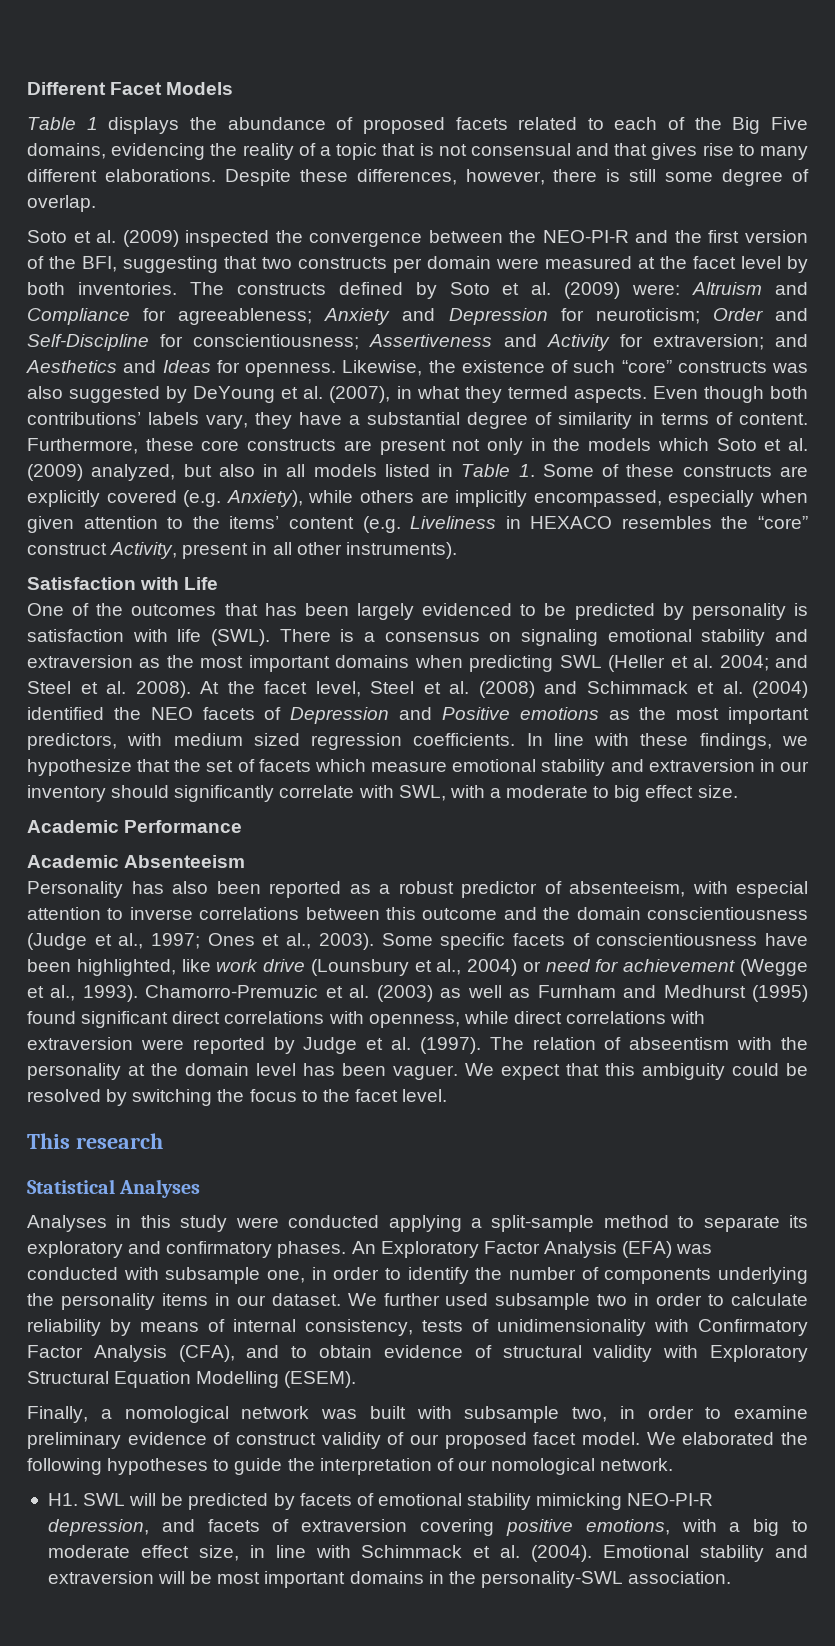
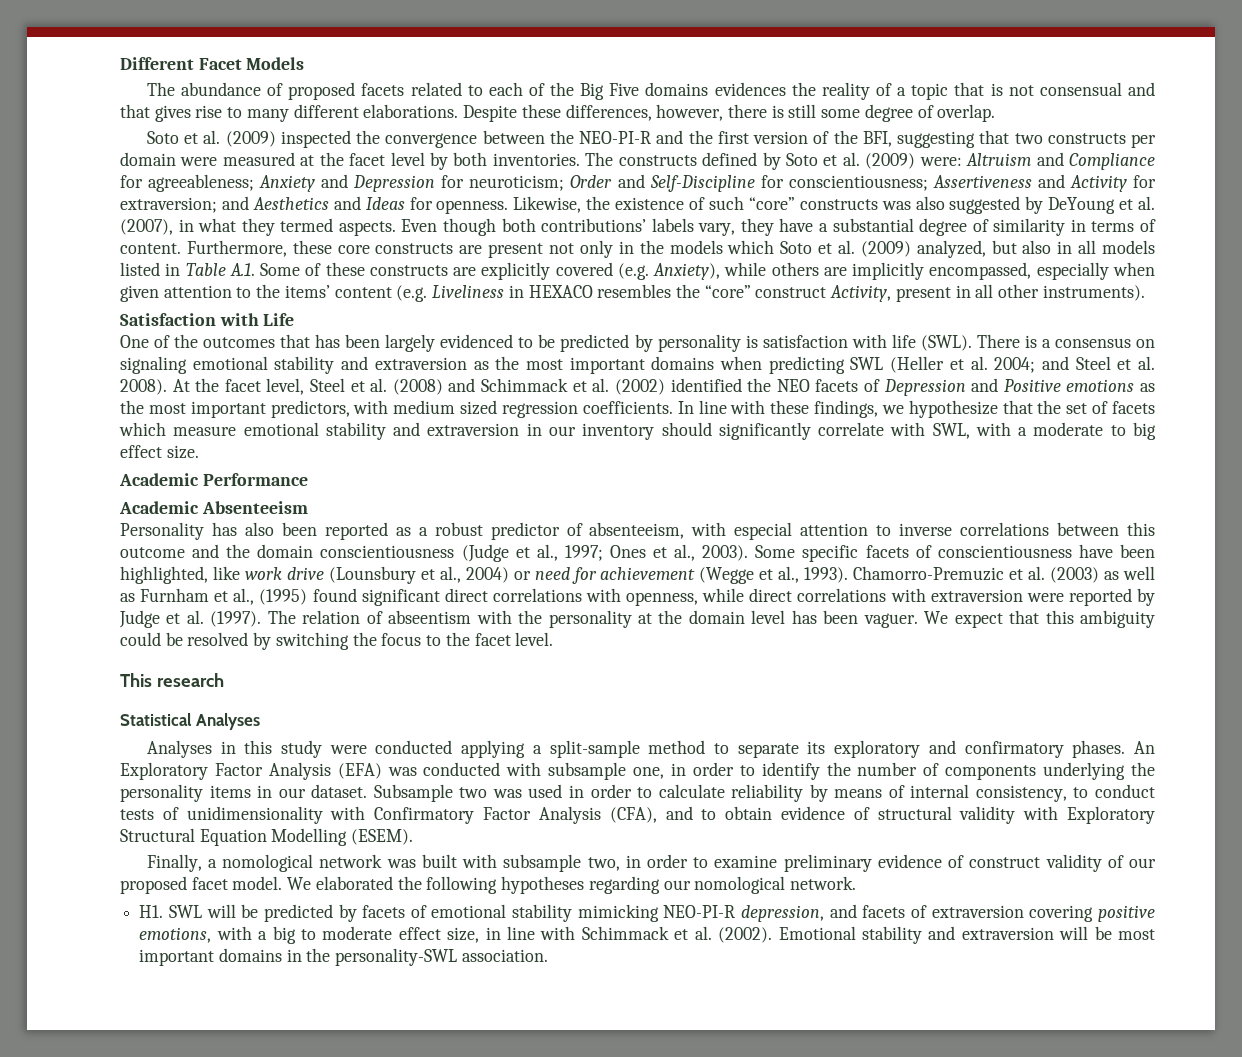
- Table 1 displays the abundance of proposed facets related to each of the Big Five domains, evidencing the reality of a topic that is not consensual and that gives rise to many different elaborations.
+ The abundance of proposed facets related to each of the Big Five domains evidences the reality of a topic that is not consensual and that gives rise to many different elaborations.
- Furthermore, these core constructs are present not only in the models which Soto et al. (2009) analyzed, but also in all models listed in Table 1. Some of these constructs are explicitly covered (e.g. Anxiety), while others are implicitly encompassed, especially when given attention to the items’ content (e.g. Liveliness in HEXACO resembles the “core” construct Activity, present in all other instruments).
+ Furthermore, these core constructs are present not only in the models which Soto et al. (2009) analyzed, but also in all models listed in Table A.1. Some of these constructs are explicitly covered (e.g. Anxiety), while others are implicitly encompassed, especially when given attention to the items’ content (e.g. Liveliness in HEXACO resembles the “core” construct Activity, present in all other instruments).
- At the facet level, Steel et al. (2008) and Schimmack et al. (2004) identified the NEO facets of Depression and Positive emotions as the most important predictors, with medium sized regression coefficients.
+ At the facet level, Steel et al. (2008) and Schimmack et al. (2002) identified the NEO facets of Depression and Positive emotions as the most important predictors, with medium sized regression coefficients.
- Chamorro-Premuzic et al. (2003) as well as Furnham and Medhurst (1995) found significant direct correlations with openness, while direct correlations with extraversion were reported by Judge et al. (1997).
+ Chamorro-Premuzic et al. (2003) as well as Furnham et al., (1995) found significant direct correlations with openness, while direct correlations with extraversion were reported by Judge et al. (1997).
- We further used subsample two in order to calculate reliability by means of internal consistency, tests of unidimensionality with Confirmatory Factor Analysis (CFA), and to obtain evidence of structural validity with Exploratory Structural Equation Modelling (ESEM).
+ Subsample two was used in order to calculate reliability by means of internal consistency, to conduct tests of unidimensionality with Confirmatory Factor Analysis (CFA), and to obtain evidence of structural validity with Exploratory Structural Equation Modelling (ESEM).
- We elaborated the following hypotheses to guide the interpretation of our nomological network.
+ We elaborated the following hypotheses regarding our nomological network.
- H1. SWL will be predicted by facets of emotional stability mimicking NEO-PI-R depression, and facets of extraversion covering positive emotions, with a big to moderate effect size, in line with Schimmack et al. (2004).
+ H1. SWL will be predicted by facets of emotional stability mimicking NEO-PI-R depression, and facets of extraversion covering positive emotions, with a big to moderate effect size, in line with Schimmack et al. (2002).

